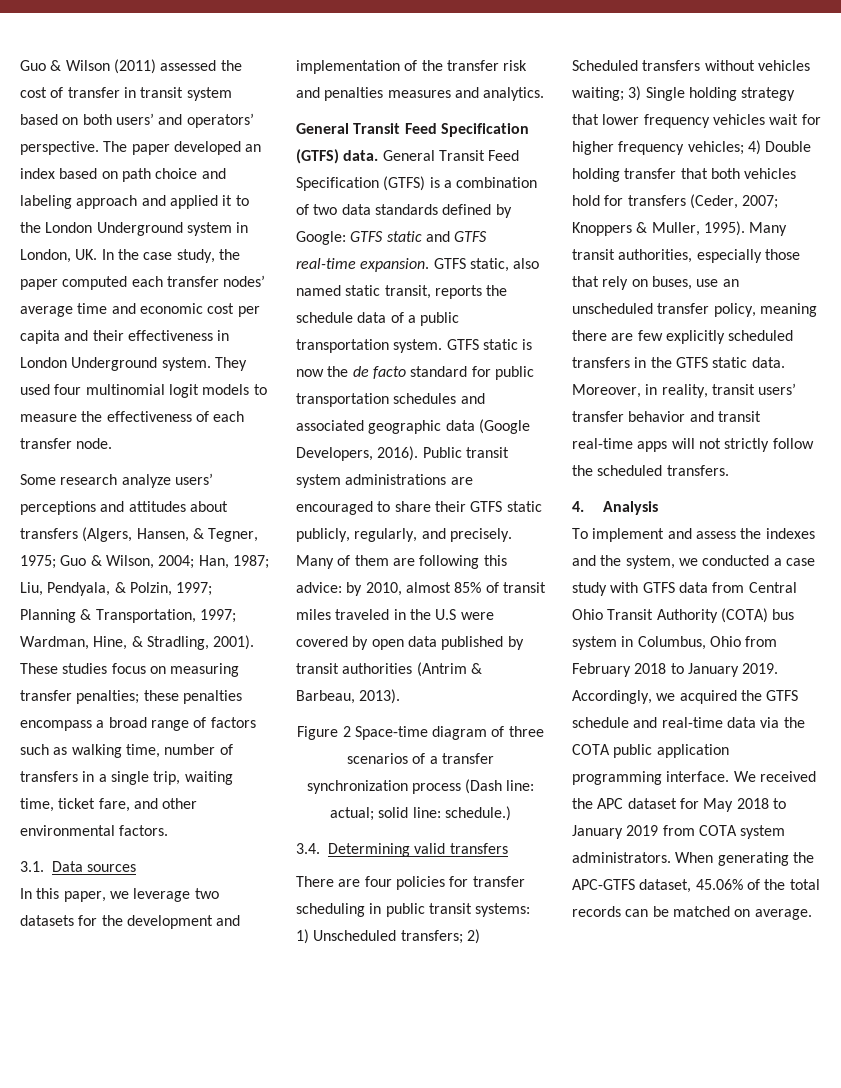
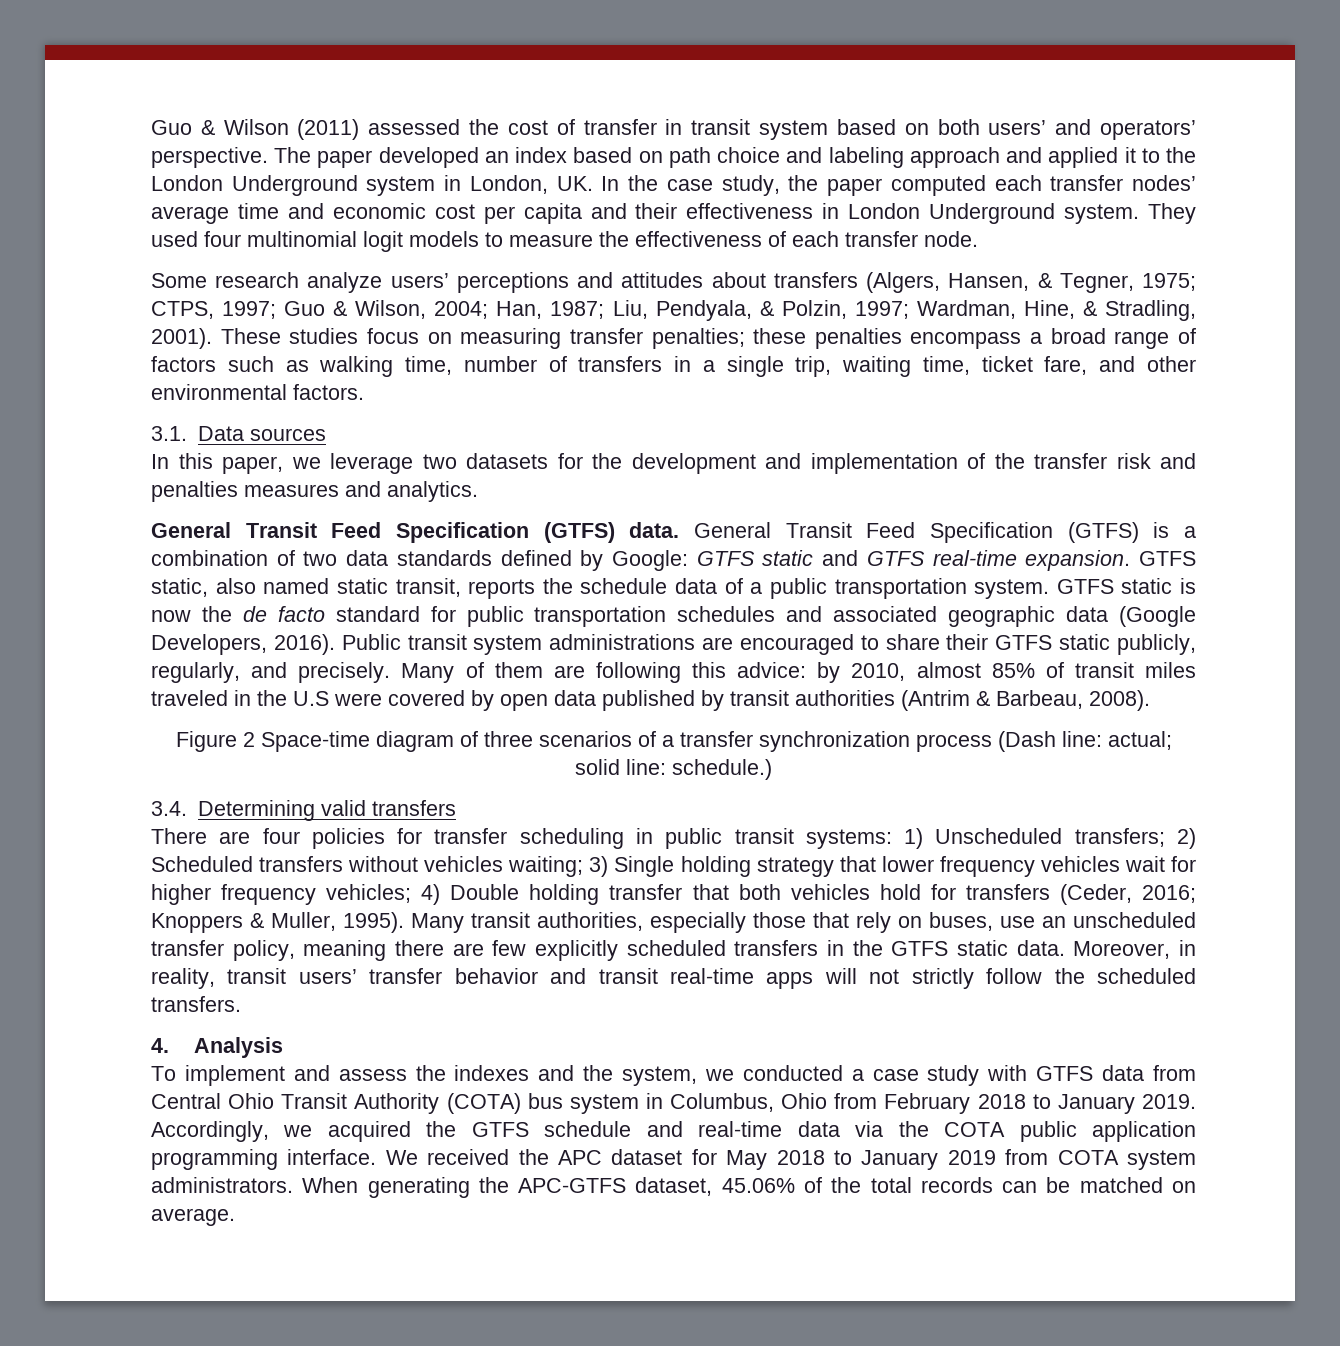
- Some research analyze users’ perceptions and attitudes about transfers (Algers, Hansen, & Tegner, 1975; Guo & Wilson, 2004; Han, 1987; Liu, Pendyala, & Polzin, 1997; Planning & Transportation, 1997; Wardman, Hine, & Stradling, 2001).
+ Some research analyze users’ perceptions and attitudes about transfers (Algers, Hansen, & Tegner, 1975; CTPS, 1997; Guo & Wilson, 2004; Han, 1987; Liu, Pendyala, & Polzin, 1997; Wardman, Hine, & Stradling, 2001).
- Many of them are following this advice: by 2010, almost 85% of transit miles traveled in the U.S were covered by open data published by transit authorities (Antrim & Barbeau, 2013).
+ Many of them are following this advice: by 2010, almost 85% of transit miles traveled in the U.S were covered by open data published by transit authorities (Antrim & Barbeau, 2008).
- There are four policies for transfer scheduling in public transit systems: 1) Unscheduled transfers; 2) Scheduled transfers without vehicles waiting; 3) Single holding strategy that lower frequency vehicles wait for higher frequency vehicles; 4) Double holding transfer that both vehicles hold for transfers (Ceder, 2007; Knoppers & Muller, 1995).
+ There are four policies for transfer scheduling in public transit systems: 1) Unscheduled transfers; 2) Scheduled transfers without vehicles waiting; 3) Single holding strategy that lower frequency vehicles wait for higher frequency vehicles; 4) Double holding transfer that both vehicles hold for transfers (Ceder, 2016; Knoppers & Muller, 1995).

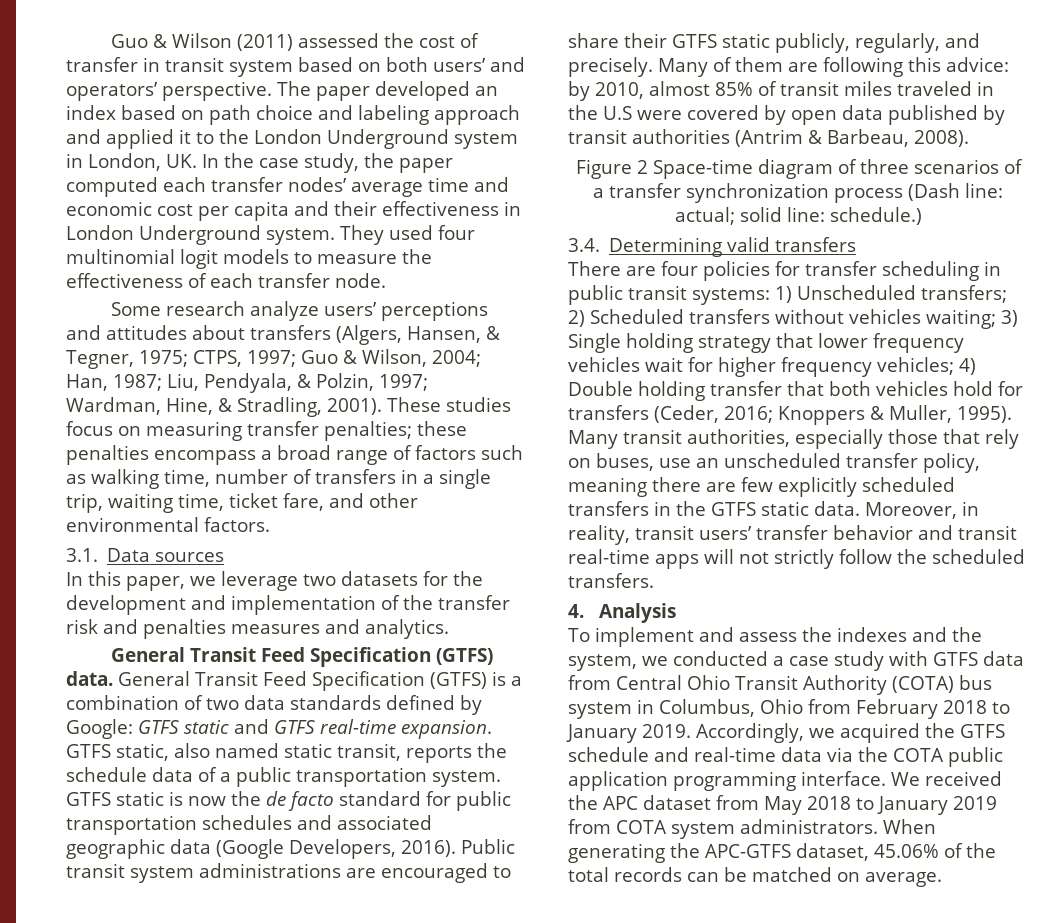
- We received the APC dataset for May 2018 to January 2019 from COTA system administrators.
+ We received the APC dataset from May 2018 to January 2019 from COTA system administrators.

